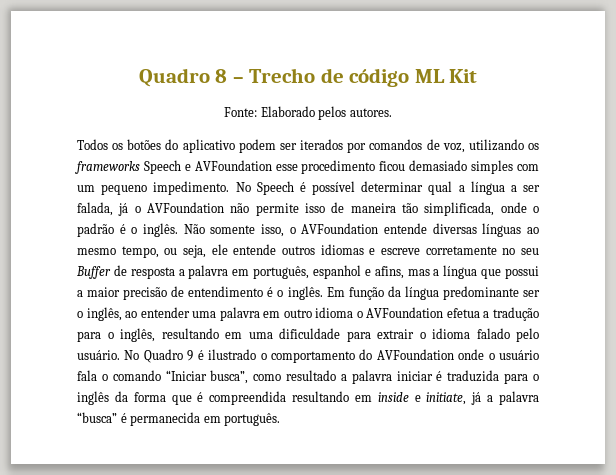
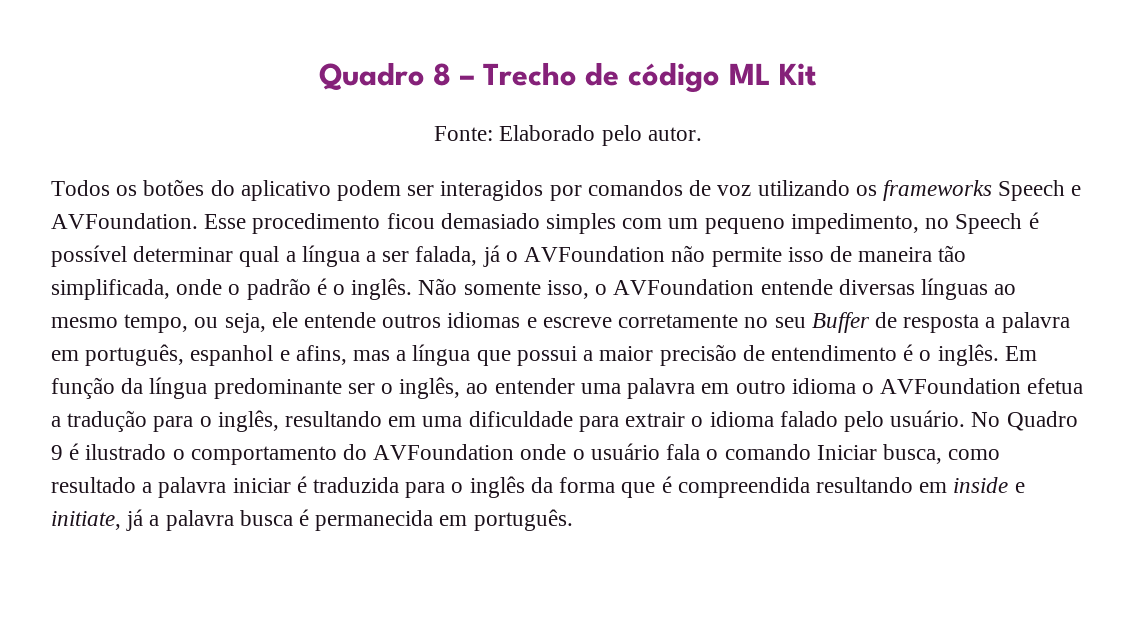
- Fonte: Elaborado pelos autores.
+ Fonte: Elaborado pelo autor.
- Todos os botões do aplicativo podem ser iterados por comandos de voz, utilizando os frameworks Speech e AVFoundation esse procedimento ficou demasiado simples com um pequeno impedimento. No Speech é possível determinar qual a língua a ser falada, já o AVFoundation não permite isso de maneira tão simplificada, onde o padrão é o inglês.
+ Todos os botões do aplicativo podem ser interagidos por comandos de voz utilizando os frameworks Speech e AVFoundation. Esse procedimento ficou demasiado simples com um pequeno impedimento, no Speech é possível determinar qual a língua a ser falada, já o AVFoundation não permite isso de maneira tão simplificada, onde o padrão é o inglês.
- No Quadro 9 é ilustrado o comportamento do AVFoundation onde o usuário fala o comando “Iniciar busca”, como resultado a palavra iniciar é traduzida para o inglês da forma que é compreendida resultando em inside e initiate, já a palavra “busca” é permanecida em português.
+ No Quadro 9 é ilustrado o comportamento do AVFoundation onde o usuário fala o comando Iniciar busca, como resultado a palavra iniciar é traduzida para o inglês da forma que é compreendida resultando em inside e initiate, já a palavra busca é permanecida em português.

